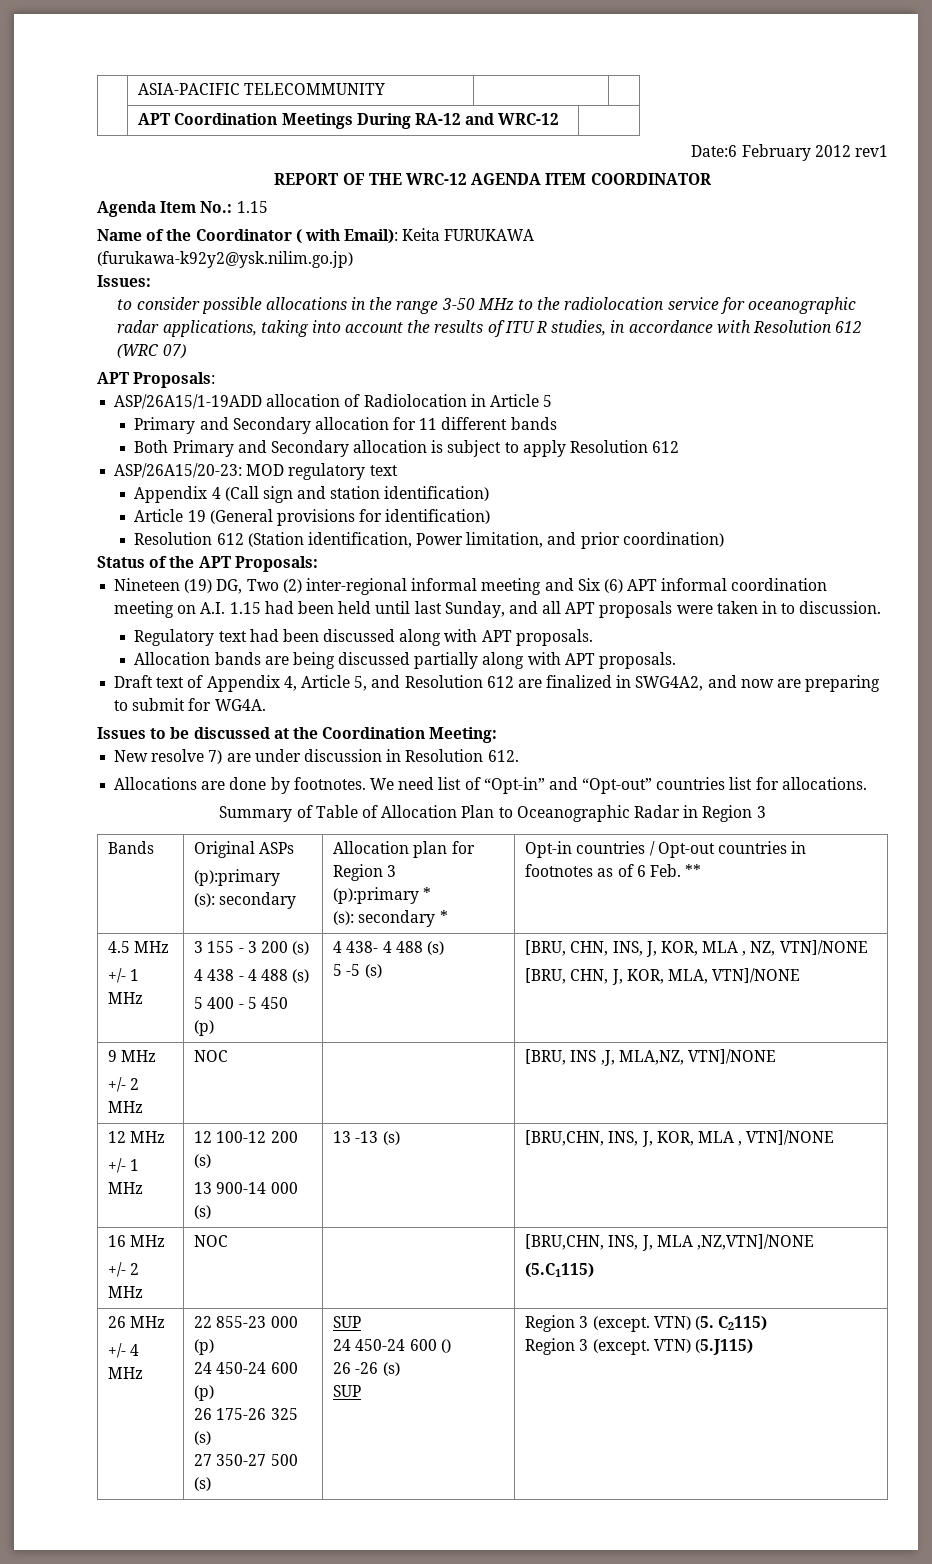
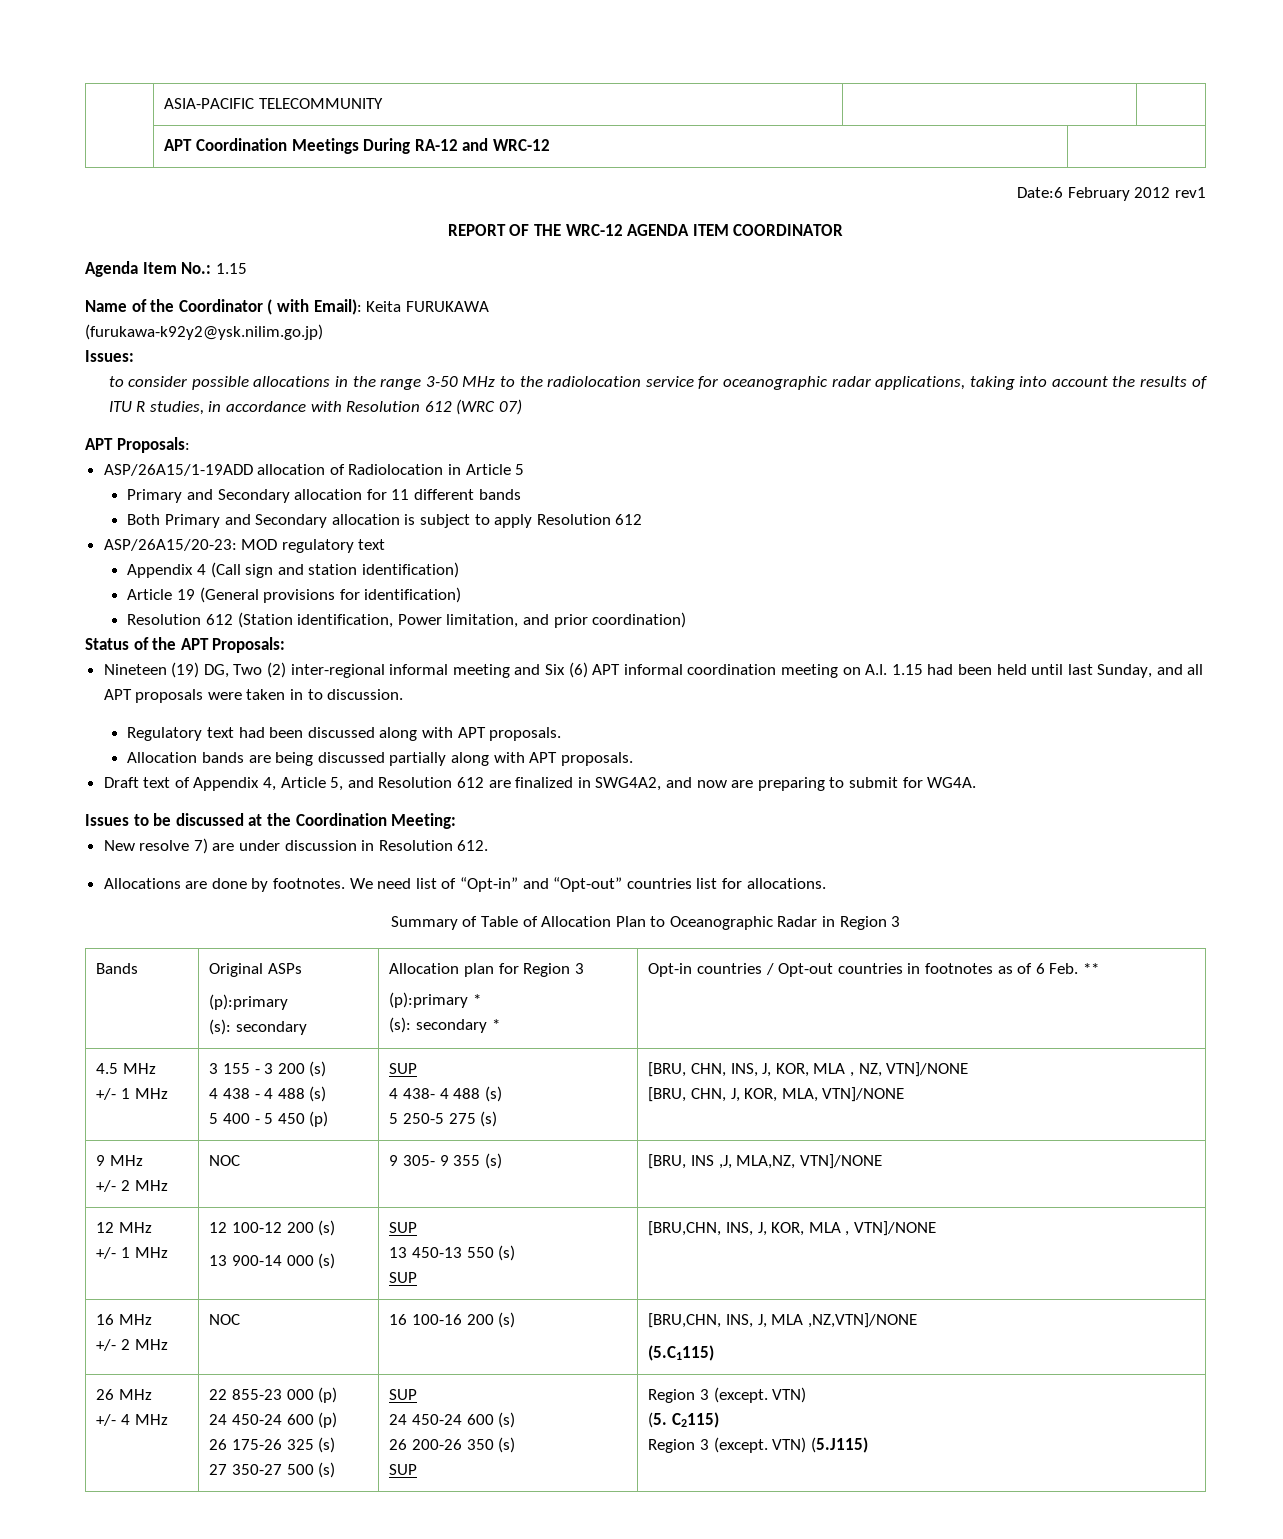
- 5 400 - 5 450 (p)
+ 5 400 - 5 450 (p) | SUP
- 5 -5 (s)
+ 5 250-5 275 (s)
  9 MHz
- +/- 2 MHz | NOC | | [BRU, INS ,J, MLA,NZ, VTN]/NONE
+ +/- 2 MHz | NOC | 9 305- 9 355 (s) | [BRU, INS ,J, MLA,NZ, VTN]/NONE
  12 MHz
  +/- 1 MHz | 12 100-12 200 (s)
- 13 900-14 000 (s) | 13 -13 (s) | [BRU,CHN, INS, J, KOR, MLA , VTN]/NONE
+ 13 900-14 000 (s) | SUP
+ 13 450-13 550 (s)
+ SUP | [BRU,CHN, INS, J, KOR, MLA , VTN]/NONE
  16 MHz
- +/- 2 MHz | NOC | | [BRU,CHN, INS, J, MLA ,NZ,VTN]/NONE
+ +/- 2 MHz | NOC | 16 100-16 200 (s) | [BRU,CHN, INS, J, MLA ,NZ,VTN]/NONE
- 24 450-24 600 ()
- 26 -26 (s)
+ 24 450-24 600 (s)
+ 26 200-26 350 (s)
- SUP | Region 3 (except. VTN) (5. C2115)
+ SUP | Region 3 (except. VTN)
+ (5. C2115)

